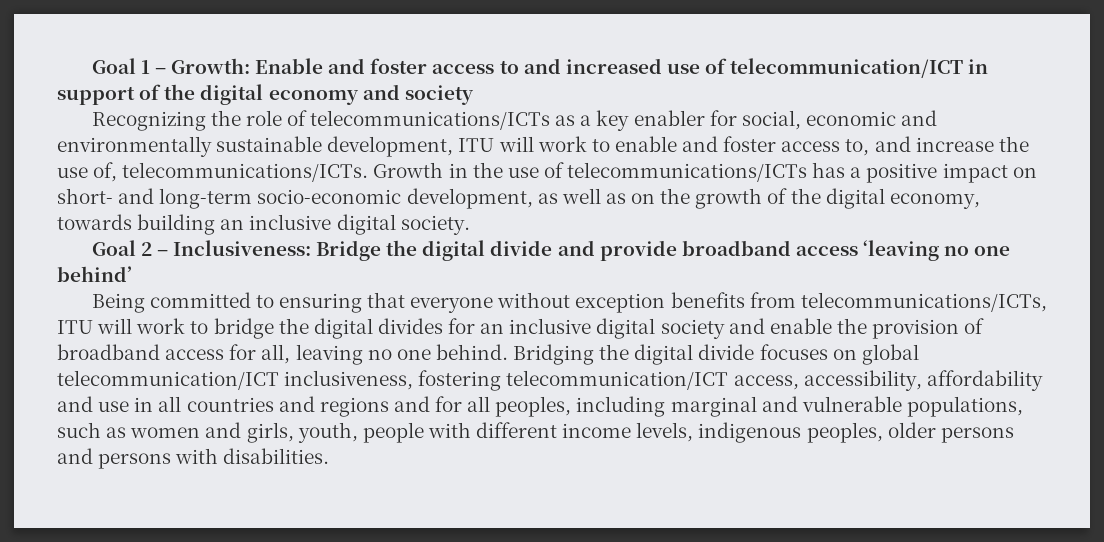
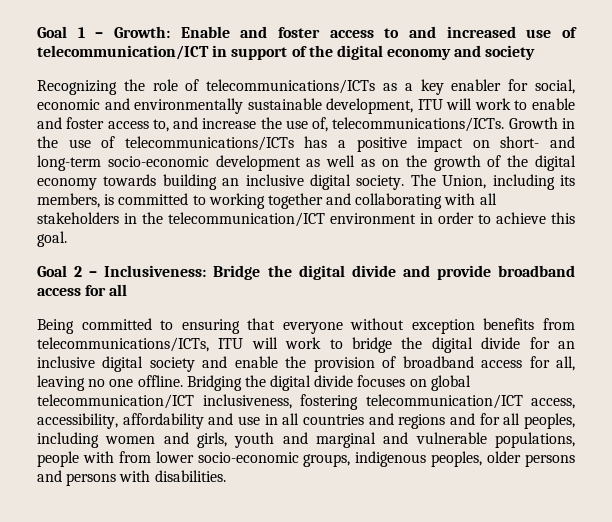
- Growth in the use of telecommunications/ICTs has a positive impact on short- and long-term socio-economic development, as well as on the growth of the digital economy, towards building an inclusive digital society.
+ Growth in the use of telecommunications/ICTs has a positive impact on short- and long-term socio-economic development as well as on the growth of the digital economy towards building an inclusive digital society. The Union, including its members, is committed to working together and collaborating with all stakeholders in the telecommunication/ICT environment in order to achieve this goal.
- Goal 2 – Inclusiveness: Bridge the digital divide and provide broadband access ‘leaving no one behind’
+ Goal 2 – Inclusiveness: Bridge the digital divide and provide broadband access for all
- Being committed to ensuring that everyone without exception benefits from telecommunications/ICTs, ITU will work to bridge the digital divides for an inclusive digital society and enable the provision of broadband access for all, leaving no one behind.
+ Being committed to ensuring that everyone without exception benefits from telecommunications/ICTs, ITU will work to bridge the digital divide for an inclusive digital society and enable the provision of broadband access for all, leaving no one offline.
- Bridging the digital divide focuses on global telecommunication/ICT inclusiveness, fostering telecommunication/ICT access, accessibility, affordability and use in all countries and regions and for all peoples, including marginal and vulnerable populations, such as women and girls, youth, people with different income levels, indigenous peoples, older persons and persons with disabilities.
+ Bridging the digital divide focuses on global telecommunication/ICT inclusiveness, fostering telecommunication/ICT access, accessibility, affordability and use in all countries and regions and for all peoples, including women and girls, youth and marginal and vulnerable populations, people with from lower socio-economic groups, indigenous peoples, older persons and persons with disabilities.

